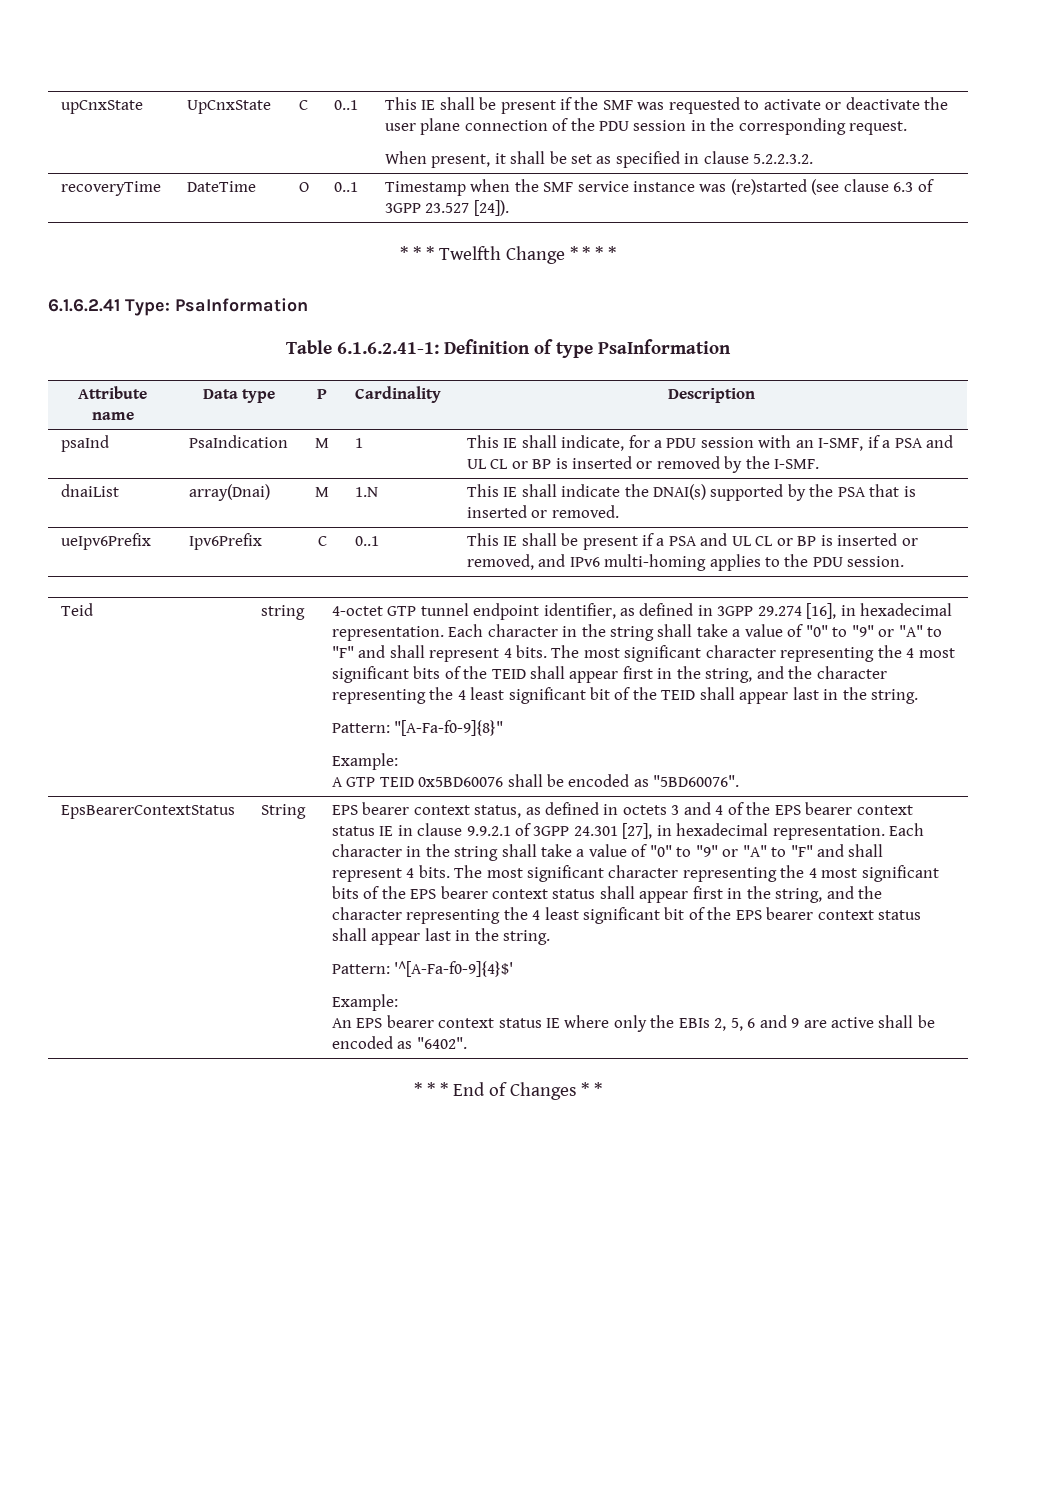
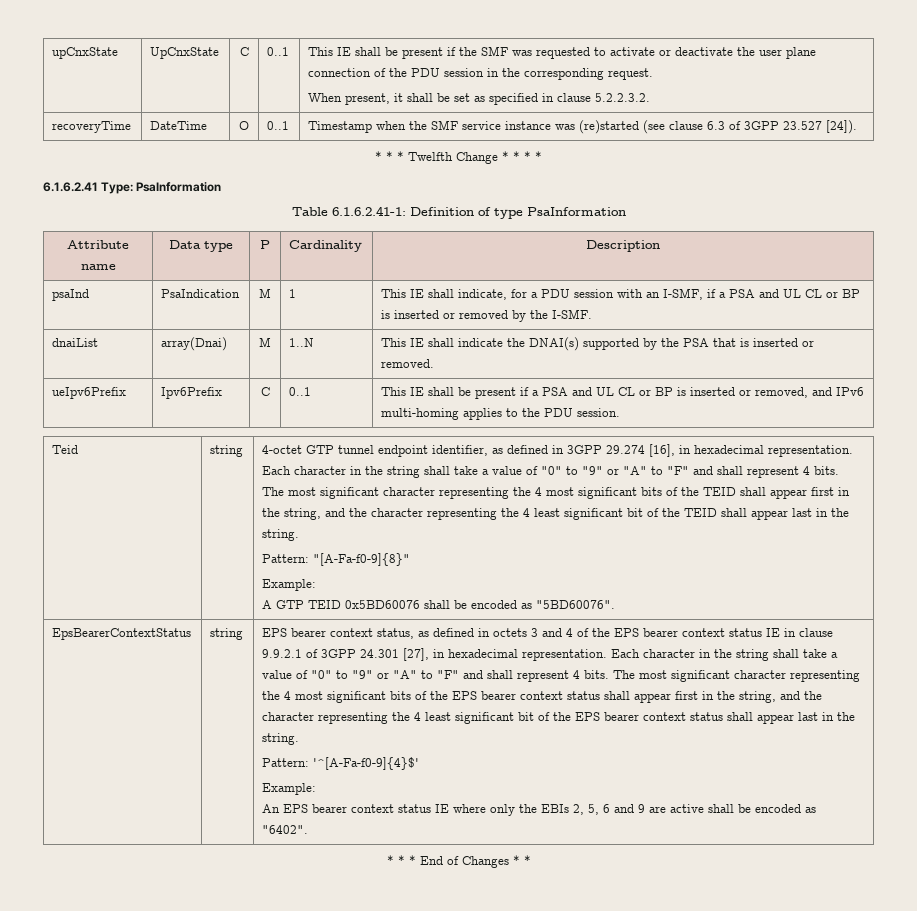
- dnaiList | array(Dnai) | M | 1.N | This IE shall indicate the DNAI(s) supported by the PSA that is inserted or removed.
+ dnaiList | array(Dnai) | M | 1..N | This IE shall indicate the DNAI(s) supported by the PSA that is inserted or removed.
- EpsBearerContextStatus | String
+ EpsBearerContextStatus | string

